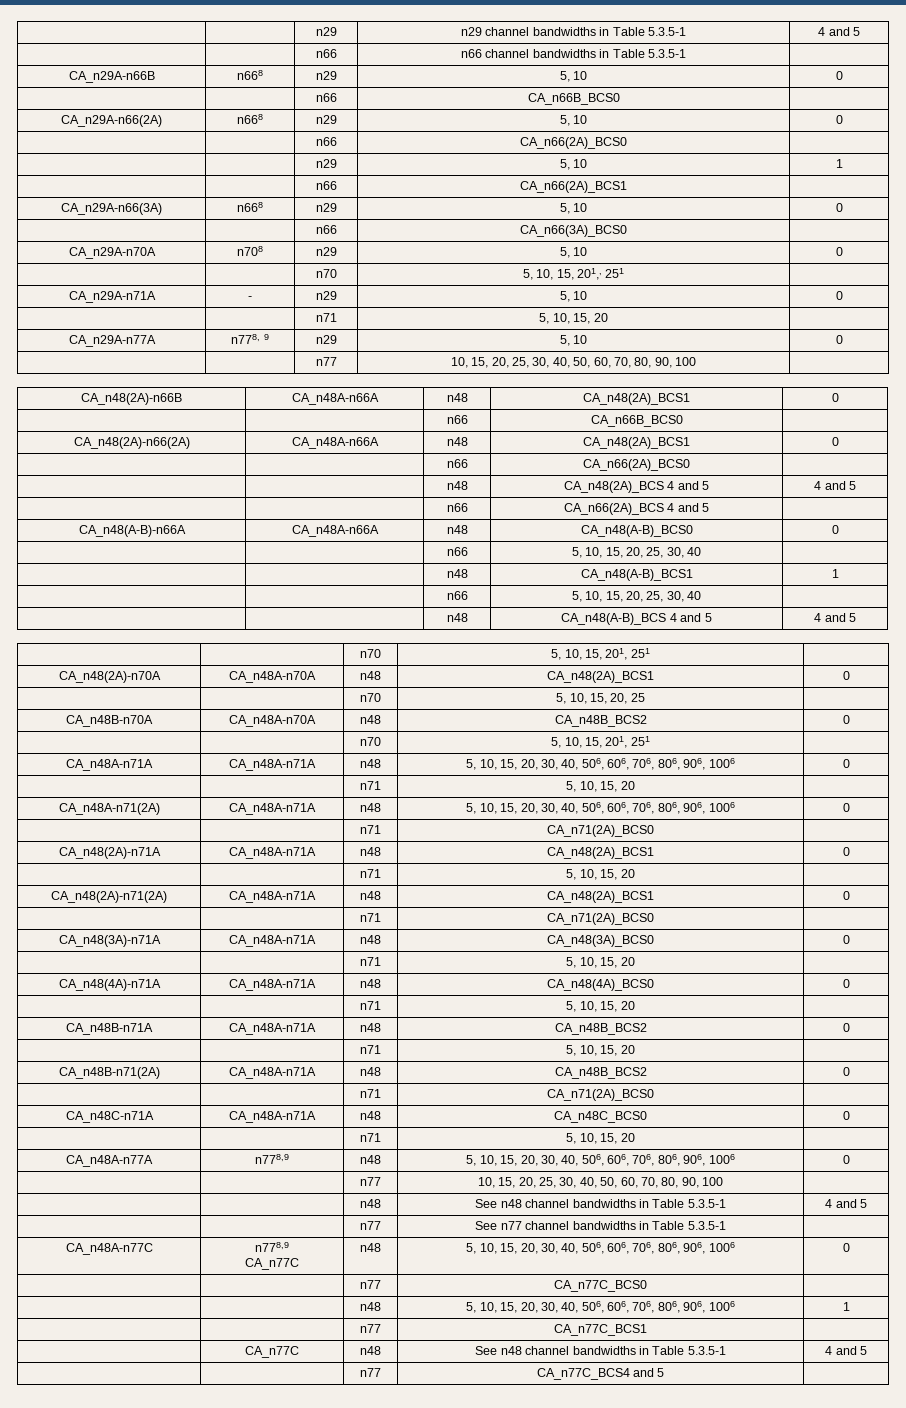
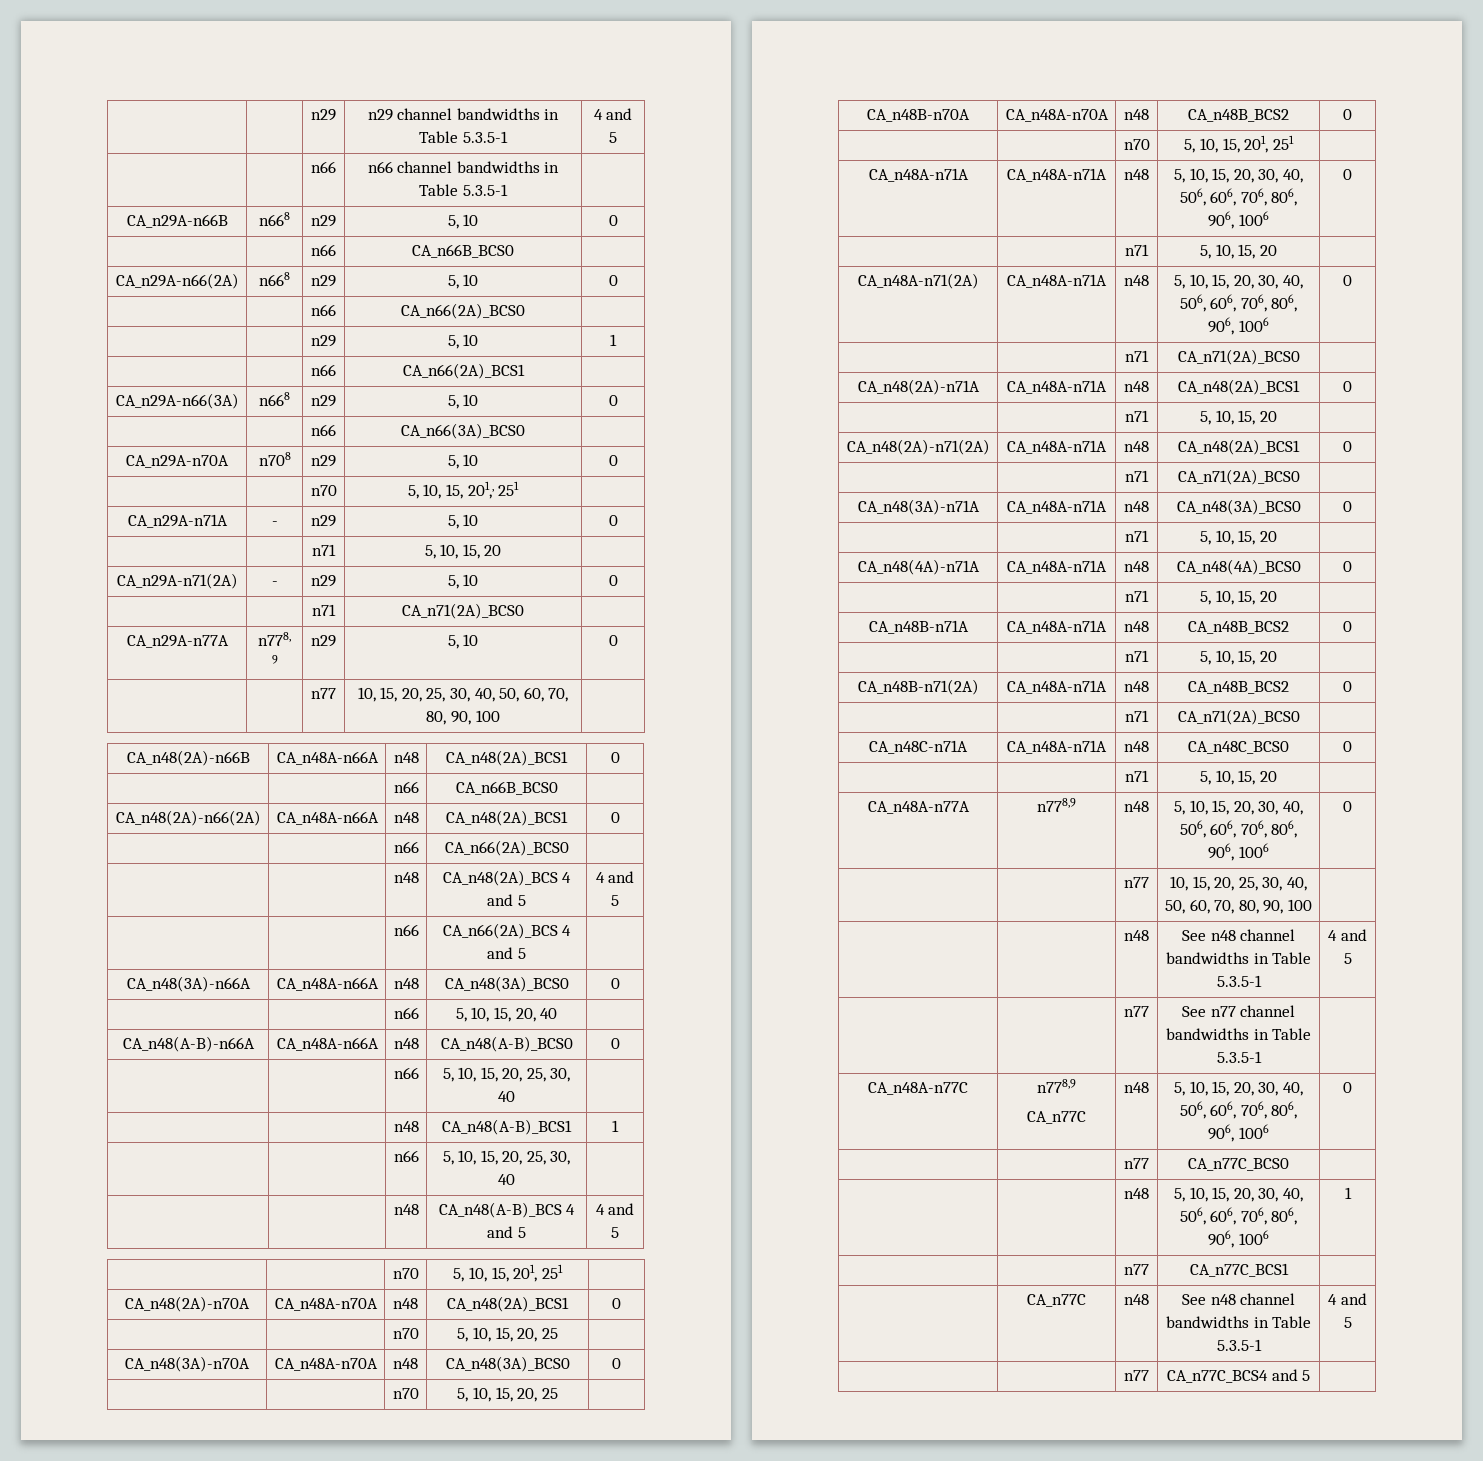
+ CA_n29A-n71(2A) | - | n29 | 5, 10 | 0
+ | | n71 | CA_n71(2A)_BCS0 |
+ CA_n48(3A)-n66A | CA_n48A-n66A | n48 | CA_n48(3A)_BCS0 | 0
+ | | n66 | 5, 10, 15, 20, 40 |
+ CA_n48(3A)-n70A | CA_n48A-n70A | n48 | CA_n48(3A)_BCS0 | 0
+ | | n70 | 5, 10, 15, 20, 25 |

